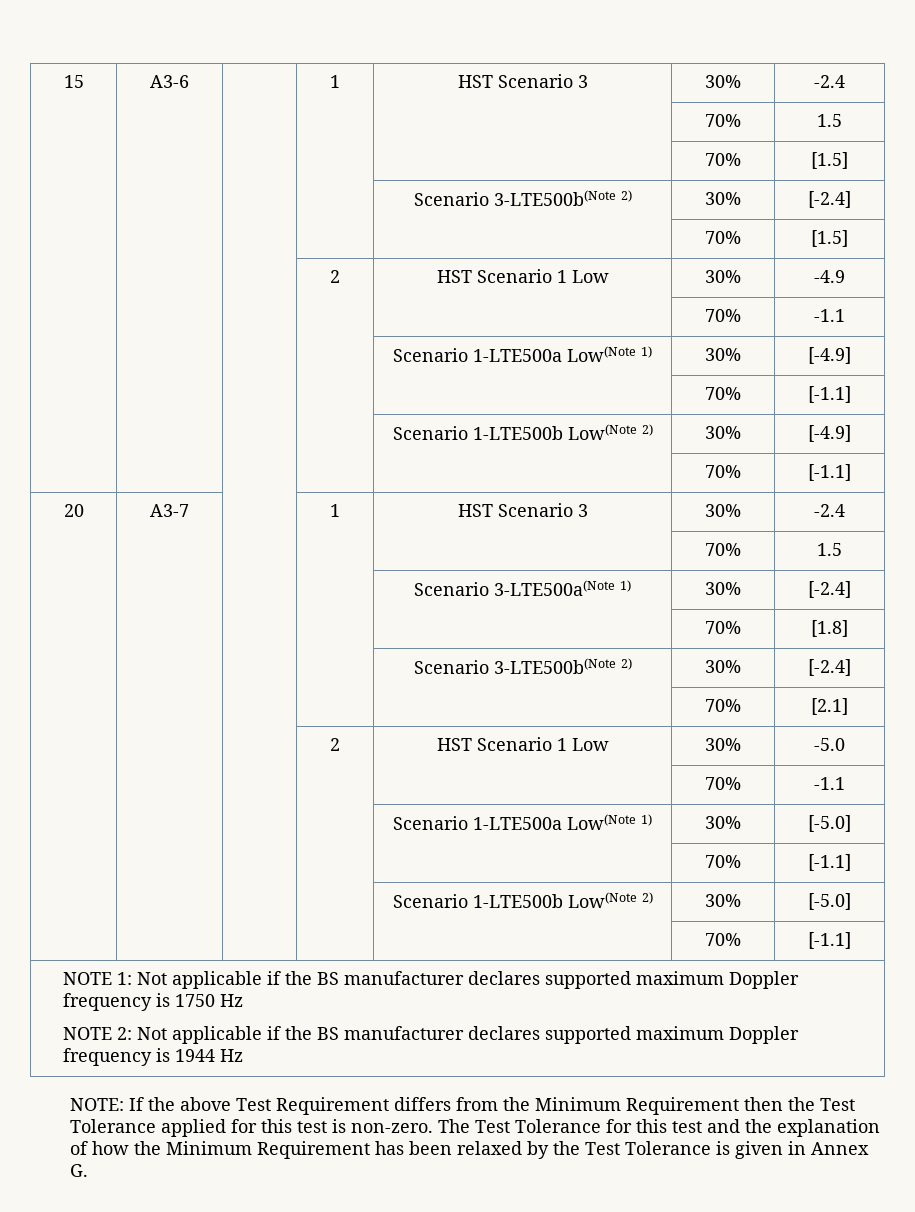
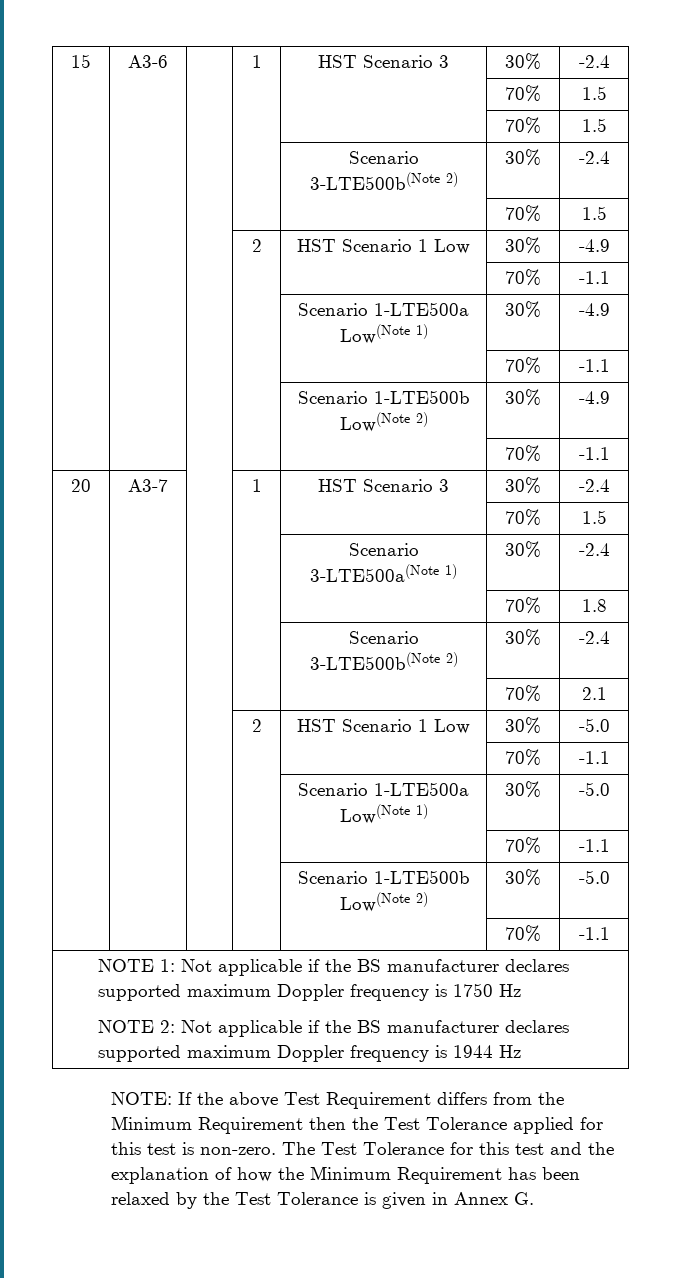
  15 | A3-6 | | 1 | HST Scenario 3 | 30% | -2.4
  | | | | | 70% | 1.5
- | | | | | 70% | [1.5]
- | | | | Scenario 3-LTE500b(Note 2) | 30% | [-2.4]
- | | | | | 70% | [1.5]
+ | | | | | 70% | 1.5
+ | | | | Scenario 3-LTE500b(Note 2) | 30% | -2.4
+ | | | | | 70% | 1.5
- | | | | Scenario 1-LTE500a Low(Note 1) | 30% | [-4.9]
- | | | | | 70% | [-1.1]
- | | | | Scenario 1-LTE500b Low(Note 2) | 30% | [-4.9]
- | | | | | 70% | [-1.1]
+ | | | | Scenario 1-LTE500a Low(Note 1) | 30% | -4.9
+ | | | | | 70% | -1.1
+ | | | | Scenario 1-LTE500b Low(Note 2) | 30% | -4.9
+ | | | | | 70% | -1.1
- | | | | Scenario 3-LTE500a(Note 1) | 30% | [-2.4]
- | | | | | 70% | [1.8]
- | | | | Scenario 3-LTE500b(Note 2) | 30% | [-2.4]
- | | | | | 70% | [2.1]
+ | | | | Scenario 3-LTE500a(Note 1) | 30% | -2.4
+ | | | | | 70% | 1.8
+ | | | | Scenario 3-LTE500b(Note 2) | 30% | -2.4
+ | | | | | 70% | 2.1
- | | | | Scenario 1-LTE500a Low(Note 1) | 30% | [-5.0]
- | | | | | 70% | [-1.1]
- | | | | Scenario 1-LTE500b Low(Note 2) | 30% | [-5.0]
- | | | | | 70% | [-1.1]
+ | | | | Scenario 1-LTE500a Low(Note 1) | 30% | -5.0
+ | | | | | 70% | -1.1
+ | | | | Scenario 1-LTE500b Low(Note 2) | 30% | -5.0
+ | | | | | 70% | -1.1

